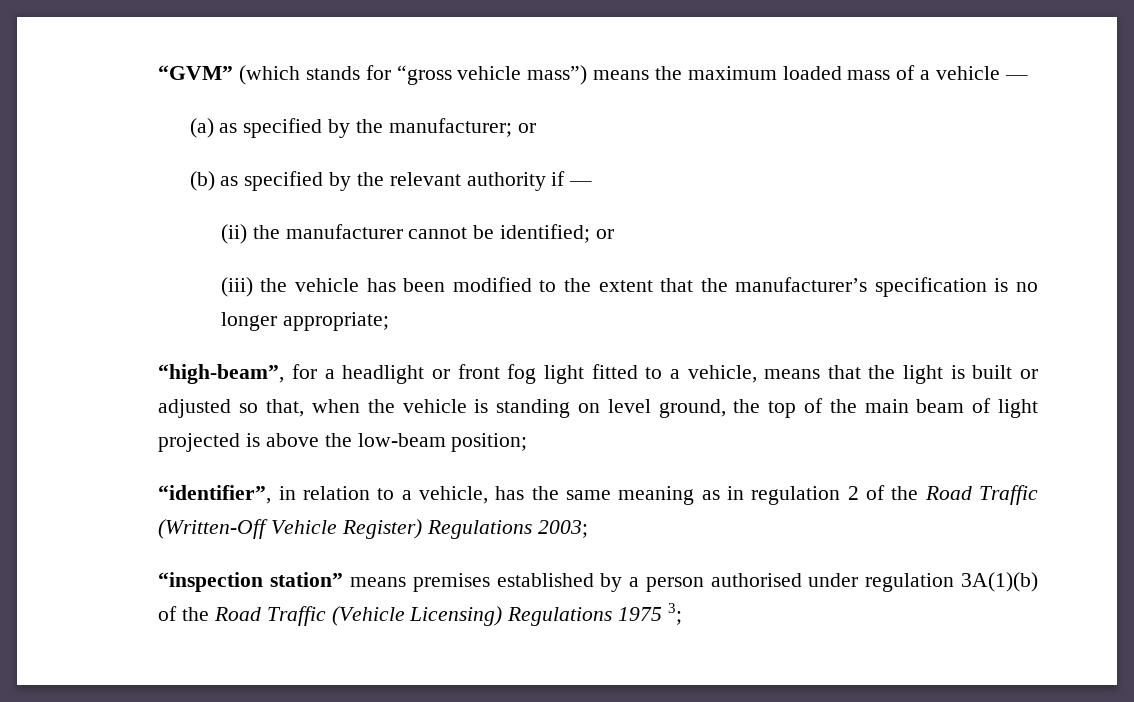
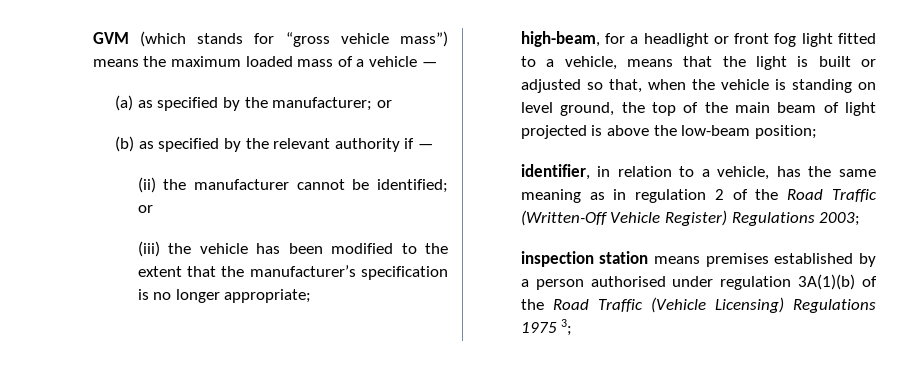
- “GVM” (which stands for “gross vehicle mass”) means the maximum loaded mass of a vehicle —
+ GVM (which stands for “gross vehicle mass”) means the maximum loaded mass of a vehicle —
- “high-beam”, for a headlight or front fog light fitted to a vehicle, means that the light is built or adjusted so that, when the vehicle is standing on level ground, the top of the main beam of light projected is above the low-beam position;
+ high-beam, for a headlight or front fog light fitted to a vehicle, means that the light is built or adjusted so that, when the vehicle is standing on level ground, the top of the main beam of light projected is above the low-beam position;
- “identifier”, in relation to a vehicle, has the same meaning as in regulation 2 of the Road Traffic (Written-Off Vehicle Register) Regulations 2003;
+ identifier, in relation to a vehicle, has the same meaning as in regulation 2 of the Road Traffic (Written-Off Vehicle Register) Regulations 2003;
- “inspection station” means premises established by a person authorised under regulation 3A(1)(b) of the Road Traffic (Vehicle Licensing) Regulations 1975 3;
+ inspection station means premises established by a person authorised under regulation 3A(1)(b) of the Road Traffic (Vehicle Licensing) Regulations 1975 3;

